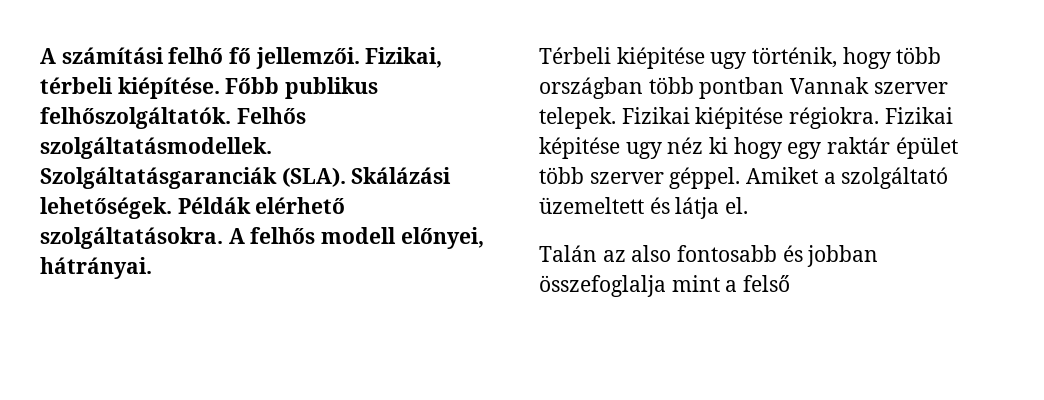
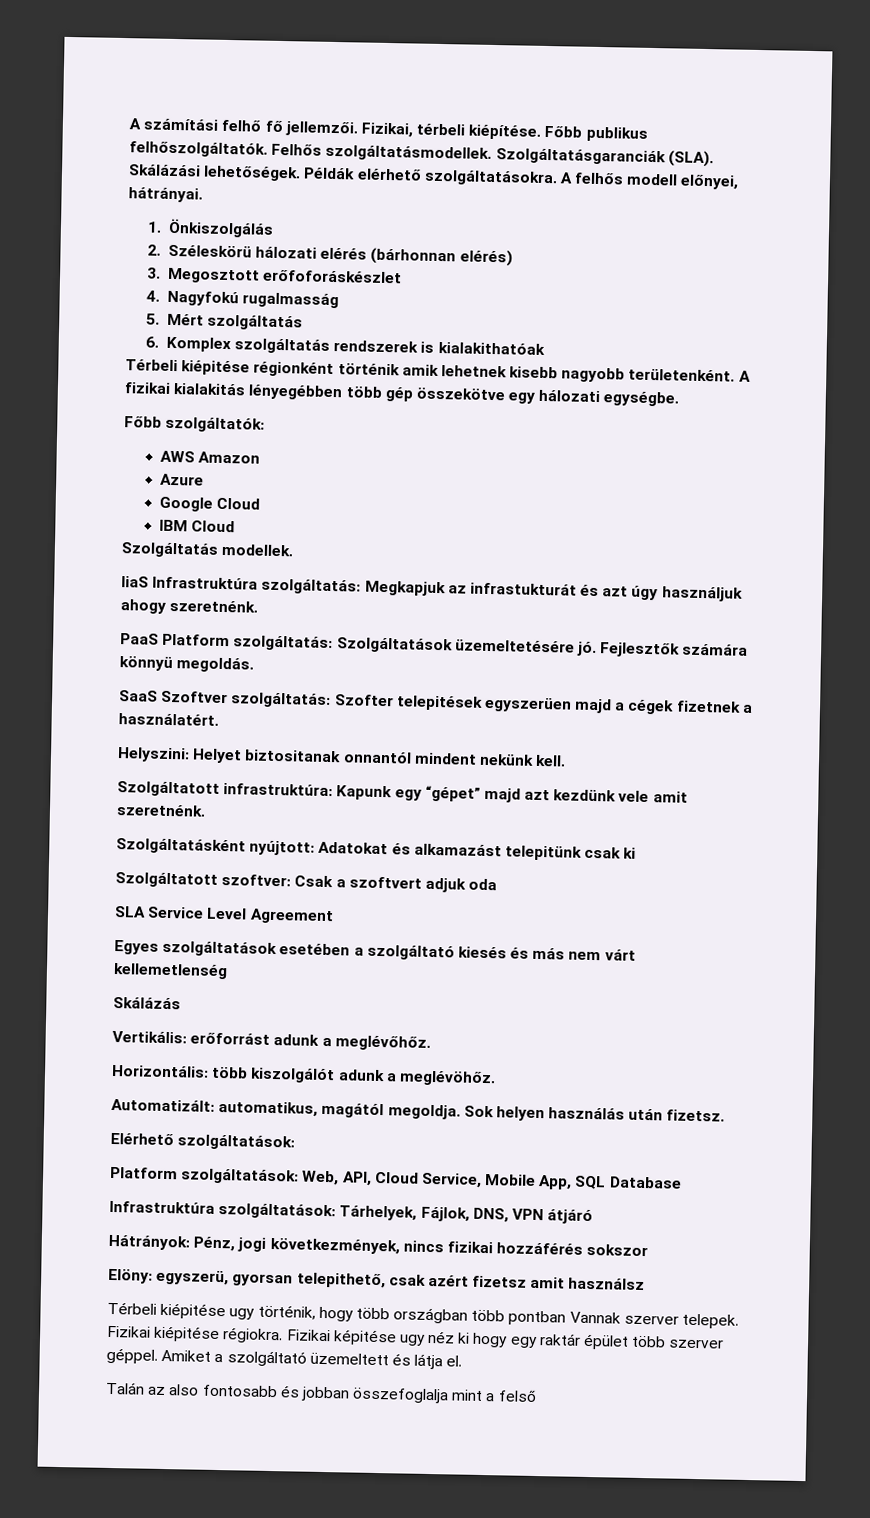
+ 1. Önkiszolgálás
+ 2. Széleskörü hálozati elérés (bárhonnan elérés)
+ 3. Megosztott erőfoforáskészlet
+ 4. Nagyfokú rugalmasság
+ 5. Mért szolgáltatás
+ 6. Komplex szolgáltatás rendszerek is kialakithatóak
+ Térbeli kiépitése régionként történik amik lehetnek kisebb nagyobb területenként. A fizikai kialakitás lényegébben több gép összekötve egy hálozati egységbe.
+ Főbb szolgáltatók:
+ AWS Amazon
+ Azure
+ Google Cloud
+ IBM Cloud
+ Szolgáltatás modellek.
+ IiaS Infrastruktúra szolgáltatás: Megkapjuk az infrastukturát és azt úgy használjuk ahogy szeretnénk.
+ PaaS Platform szolgáltatás: Szolgáltatások üzemeltetésére jó. Fejlesztők számára könnyü megoldás.
+ SaaS Szoftver szolgáltatás: Szofter telepitések egyszerüen majd a cégek fizetnek a használatért.
+ Helyszini: Helyet biztositanak onnantól mindent nekünk kell.
+ Szolgáltatott infrastruktúra: Kapunk egy “gépet” majd azt kezdünk vele amit szeretnénk.
+ Szolgáltatásként nyújtott: Adatokat és alkamazást telepitünk csak ki
+ Szolgáltatott szoftver: Csak a szoftvert adjuk oda
+ SLA Service Level Agreement
+ Egyes szolgáltatások esetében a szolgáltató kiesés és más nem várt kellemetlenség
+ Skálázás
+ Vertikális: erőforrást adunk a meglévőhőz.
+ Horizontális: több kiszolgálót adunk a meglévöhőz.
+ Automatizált: automatikus, magától megoldja. Sok helyen használás után fizetsz.
+ Elérhető szolgáltatások:
+ Platform szolgáltatások: Web, API, Cloud Service, Mobile App, SQL Database
+ Infrastruktúra szolgáltatások: Tárhelyek, Fájlok, DNS, VPN átjáró
+ Hátrányok: Pénz, jogi következmények, nincs fizikai hozzáférés sokszor
+ Elöny: egyszerü, gyorsan telepithető, csak azért fizetsz amit használsz

